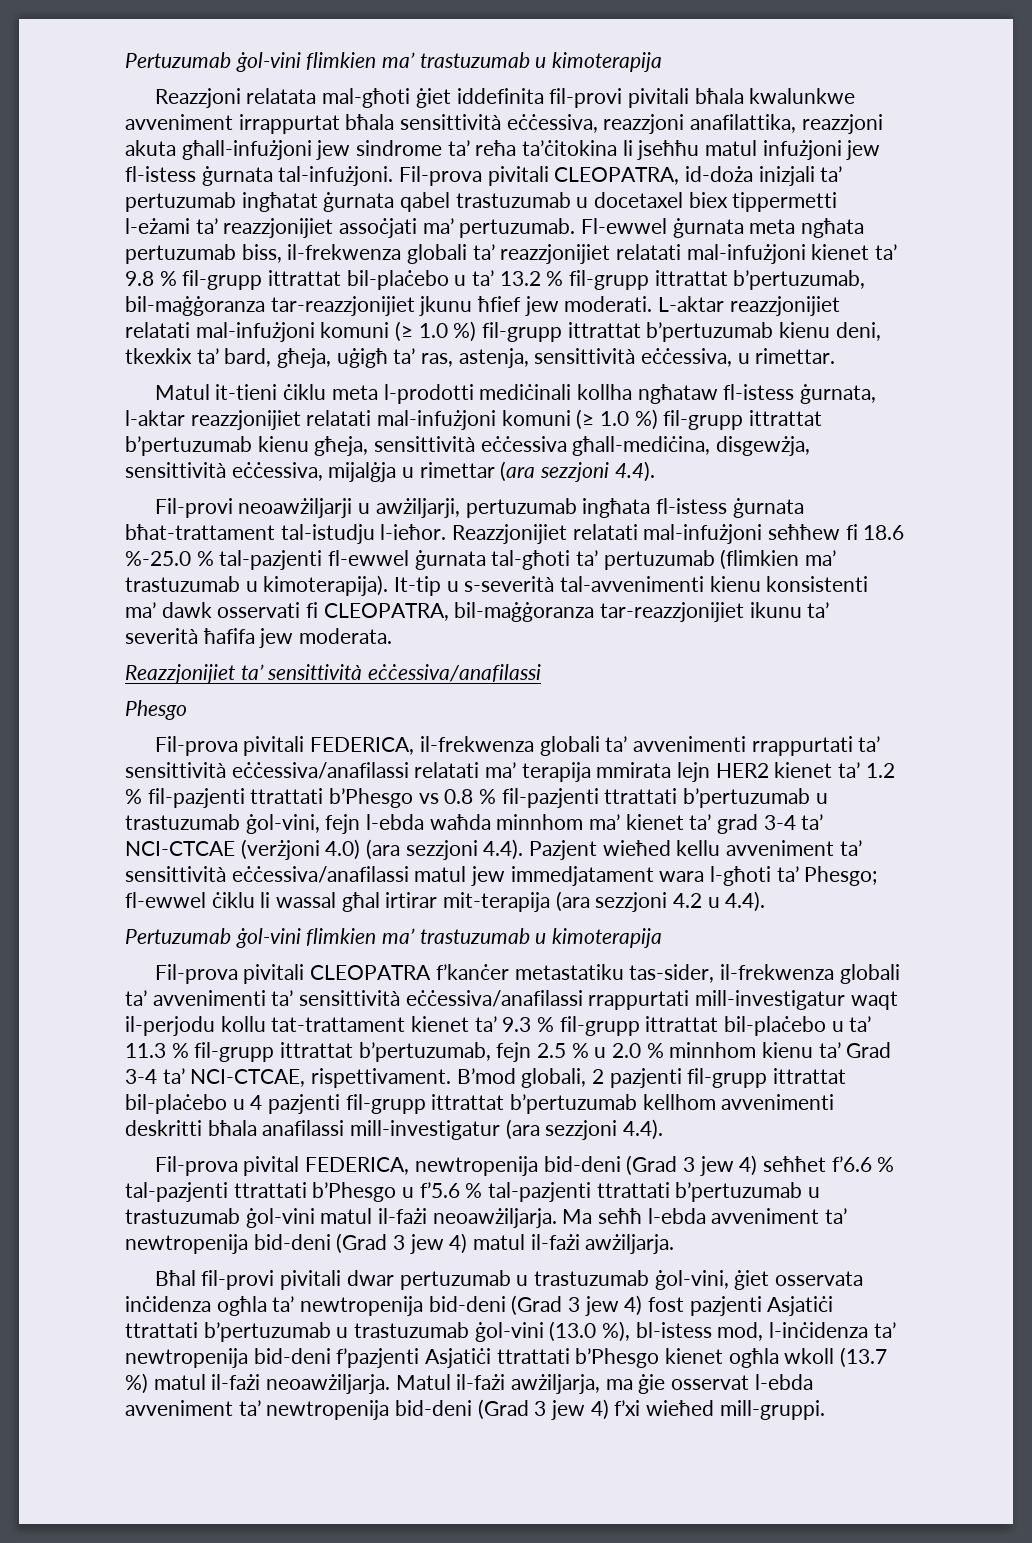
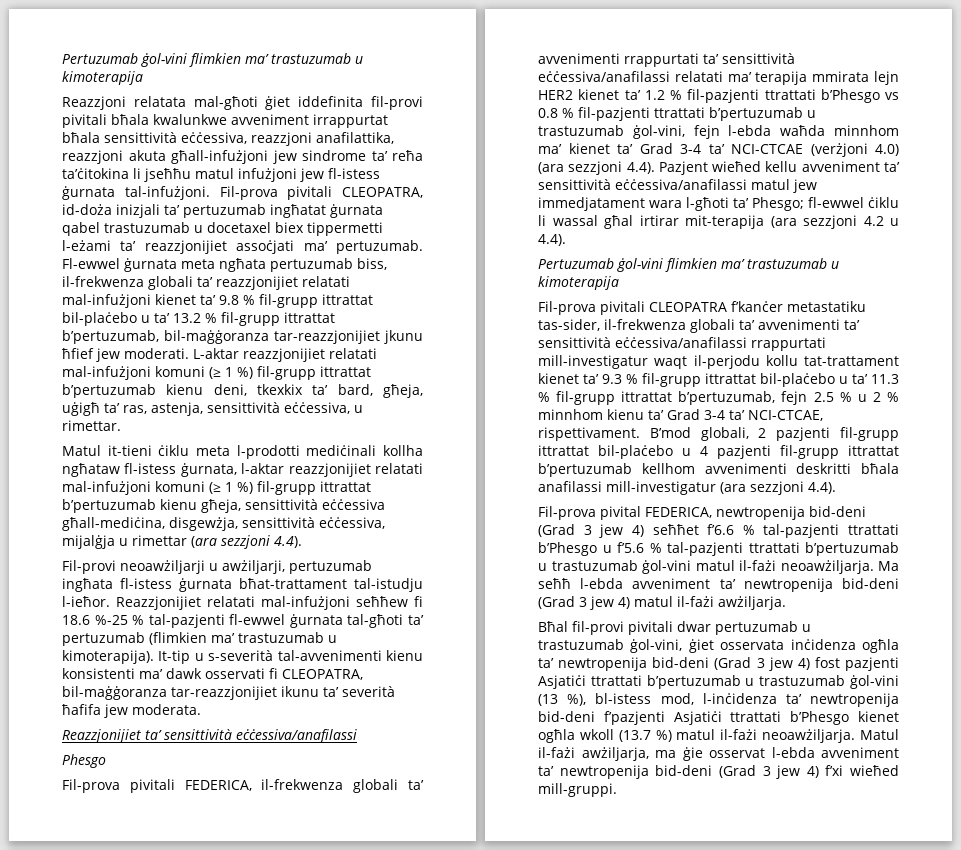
- L-aktar reazzjonijiet relatati mal-infużjoni komuni (≥ 1.0 %) fil-grupp ittrattat b’pertuzumab kienu deni, tkexkix ta’ bard, għeja, uġigħ ta’ ras, astenja, sensittività eċċessiva, u rimettar.
+ L-aktar reazzjonijiet relatati mal-infużjoni komuni (≥ 1 %) fil-grupp ittrattat b’pertuzumab kienu deni, tkexkix ta’ bard, għeja, uġigħ ta’ ras, astenja, sensittività eċċessiva, u rimettar.
- Matul it-tieni ċiklu meta l-prodotti mediċinali kollha ngħataw fl-istess ġurnata, l-aktar reazzjonijiet relatati mal-infużjoni komuni (≥ 1.0 %) fil-grupp ittrattat b’pertuzumab kienu għeja, sensittività eċċessiva għall-mediċina, disgewżja, sensittività eċċessiva, mijalġja u rimettar (ara sezzjoni 4.4).
+ Matul it-tieni ċiklu meta l-prodotti mediċinali kollha ngħataw fl-istess ġurnata, l-aktar reazzjonijiet relatati mal-infużjoni komuni (≥ 1 %) fil-grupp ittrattat b’pertuzumab kienu għeja, sensittività eċċessiva għall-mediċina, disgewżja, sensittività eċċessiva, mijalġja u rimettar (ara sezzjoni 4.4).
- Reazzjonijiet relatati mal-infużjoni seħħew fi 18.6 %-25.0 % tal-pazjenti fl-ewwel ġurnata tal-għoti ta’ pertuzumab (flimkien ma’ trastuzumab u kimoterapija).
+ Reazzjonijiet relatati mal-infużjoni seħħew fi 18.6 %-25 % tal-pazjenti fl-ewwel ġurnata tal-għoti ta’ pertuzumab (flimkien ma’ trastuzumab u kimoterapija).
- Fil-prova pivitali FEDERICA, il-frekwenza globali ta’ avvenimenti rrappurtati ta’ sensittività eċċessiva/anafilassi relatati ma’ terapija mmirata lejn HER2 kienet ta’ 1.2 % fil-pazjenti ttrattati b’Phesgo vs 0.8 % fil-pazjenti ttrattati b’pertuzumab u trastuzumab ġol-vini, fejn l-ebda waħda minnhom ma’ kienet ta’ grad 3-4 ta’ NCI-CTCAE (verżjoni 4.0) (ara sezzjoni 4.4). Pazjent wieħed kellu avveniment ta’ sensittività eċċessiva/anafilassi matul jew immedjatament wara l-għoti ta’ Phesgo;
+ Fil-prova pivitali FEDERICA, il-frekwenza globali ta’ avvenimenti rrappurtati ta’ sensittività eċċessiva/anafilassi relatati ma’ terapija mmirata lejn HER2 kienet ta’ 1.2 % fil-pazjenti ttrattati b’Phesgo vs 0.8 % fil-pazjenti ttrattati b’pertuzumab u trastuzumab ġol-vini, fejn l-ebda waħda minnhom ma’ kienet ta’ Grad 3-4 ta’ NCI-CTCAE (verżjoni 4.0) (ara sezzjoni 4.4). Pazjent wieħed kellu avveniment ta’ sensittività eċċessiva/anafilassi matul jew immedjatament wara l-għoti ta’ Phesgo;
- Fil-prova pivitali CLEOPATRA f’kanċer metastatiku tas-sider, il-frekwenza globali ta’ avvenimenti ta’ sensittività eċċessiva/anafilassi rrappurtati mill-investigatur waqt il-perjodu kollu tat-trattament kienet ta’ 9.3 % fil-grupp ittrattat bil-plaċebo u ta’ 11.3 % fil-grupp ittrattat b’pertuzumab, fejn 2.5 % u 2.0 % minnhom kienu ta’ Grad 3-4 ta’ NCI-CTCAE, rispettivament.
+ Fil-prova pivitali CLEOPATRA f’kanċer metastatiku tas-sider, il-frekwenza globali ta’ avvenimenti ta’ sensittività eċċessiva/anafilassi rrappurtati mill-investigatur waqt il-perjodu kollu tat-trattament kienet ta’ 9.3 % fil-grupp ittrattat bil-plaċebo u ta’ 11.3 % fil-grupp ittrattat b’pertuzumab, fejn 2.5 % u 2 % minnhom kienu ta’ Grad 3-4 ta’ NCI-CTCAE, rispettivament.
- Bħal fil-provi pivitali dwar pertuzumab u trastuzumab ġol-vini, ġiet osservata inċidenza ogħla ta’ newtropenija bid-deni (Grad 3 jew 4) fost pazjenti Asjatiċi ttrattati b’pertuzumab u trastuzumab ġol-vini (13.0 %), bl-istess mod, l-inċidenza ta’ newtropenija bid-deni f’pazjenti Asjatiċi ttrattati b’Phesgo kienet ogħla wkoll (13.7 %) matul il-fażi neoawżiljarja.
+ Bħal fil-provi pivitali dwar pertuzumab u trastuzumab ġol-vini, ġiet osservata inċidenza ogħla ta’ newtropenija bid-deni (Grad 3 jew 4) fost pazjenti Asjatiċi ttrattati b’pertuzumab u trastuzumab ġol-vini (13 %), bl-istess mod, l-inċidenza ta’ newtropenija bid-deni f’pazjenti Asjatiċi ttrattati b’Phesgo kienet ogħla wkoll (13.7 %) matul il-fażi neoawżiljarja.

